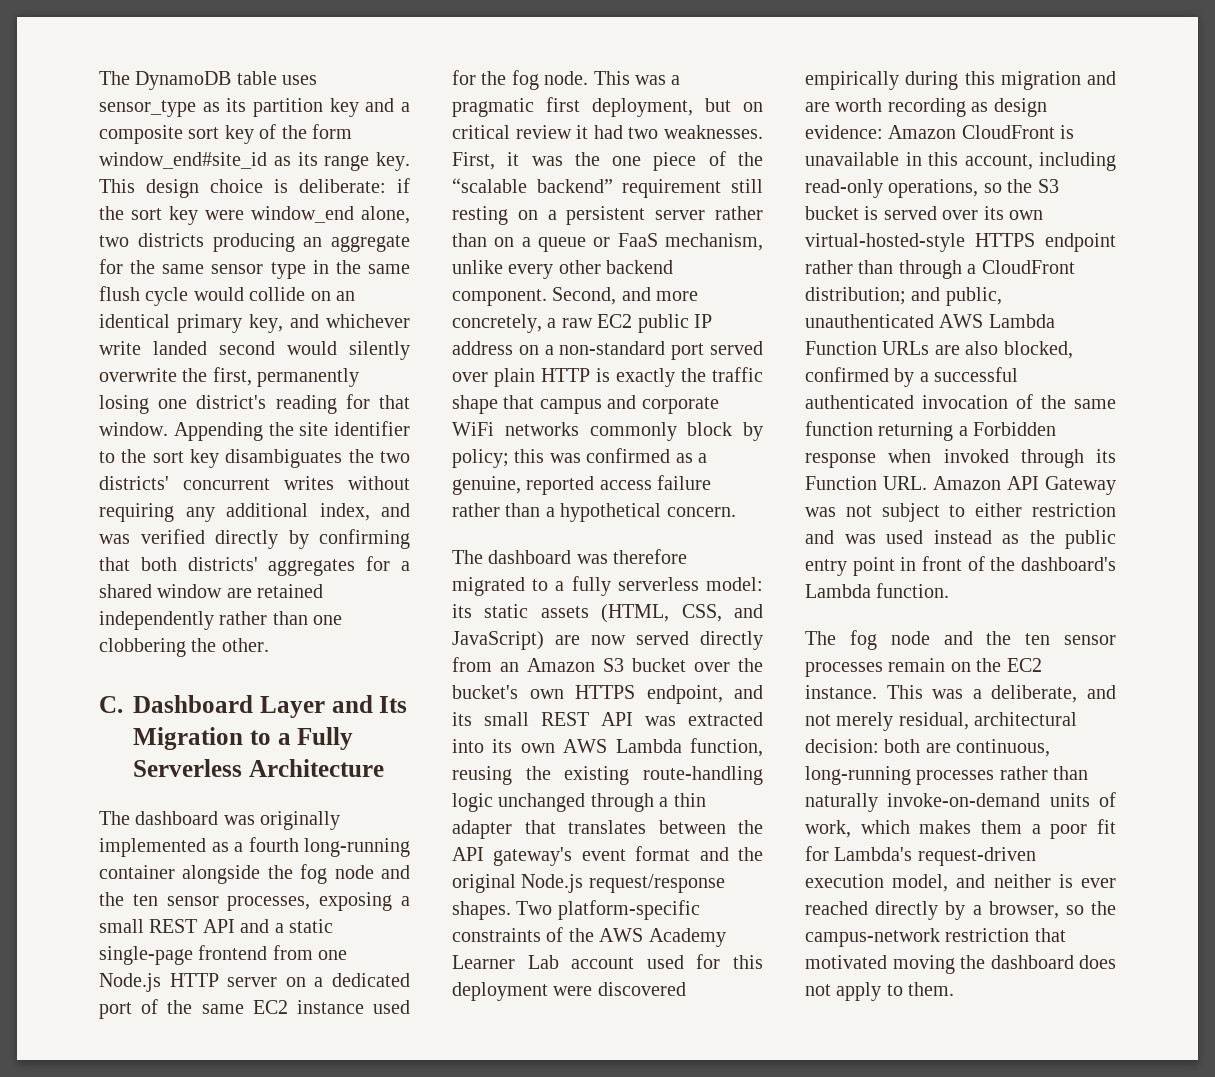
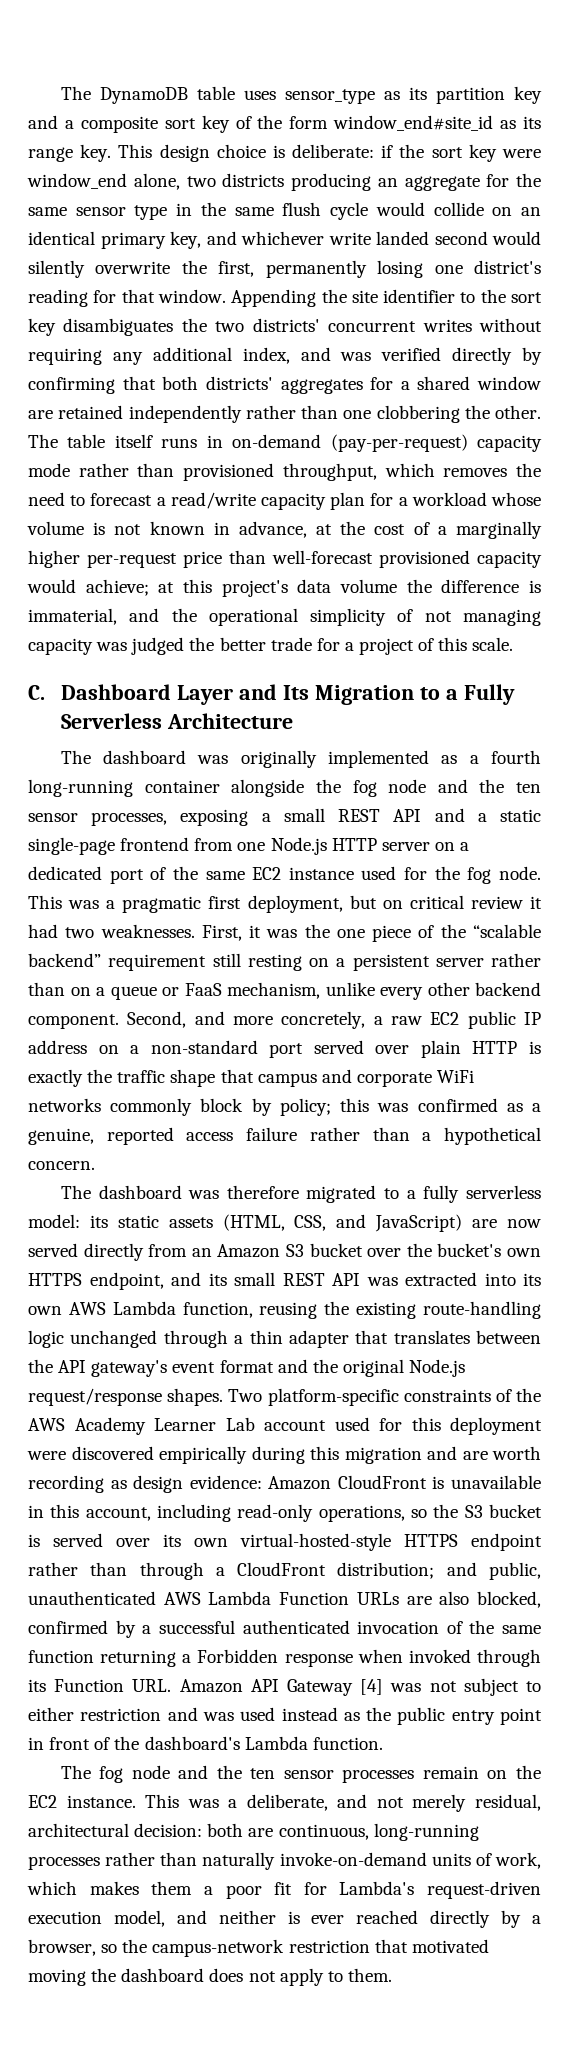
+ The table itself runs in on-demand (pay-per-request) capacity mode rather than provisioned throughput, which removes the need to forecast a read/write capacity plan for a workload whose volume is not known in advance, at the cost of a marginally higher per-request price than well-forecast provisioned capacity would achieve; at this project's data volume the difference is immaterial, and the operational simplicity of not managing capacity was judged the better trade for a project of this scale.
- and public, unauthenticated AWS Lambda Function URLs are also blocked, confirmed by a successful authenticated invocation of the same function returning a Forbidden response when invoked through its Function URL. Amazon API Gateway was not subject to either restriction and was used instead as the public entry point in front of the dashboard's Lambda function.
+ and public, unauthenticated AWS Lambda Function URLs are also blocked, confirmed by a successful authenticated invocation of the same function returning a Forbidden response when invoked through its Function URL. Amazon API Gateway [4] was not subject to either restriction and was used instead as the public entry point in front of the dashboard's Lambda function.

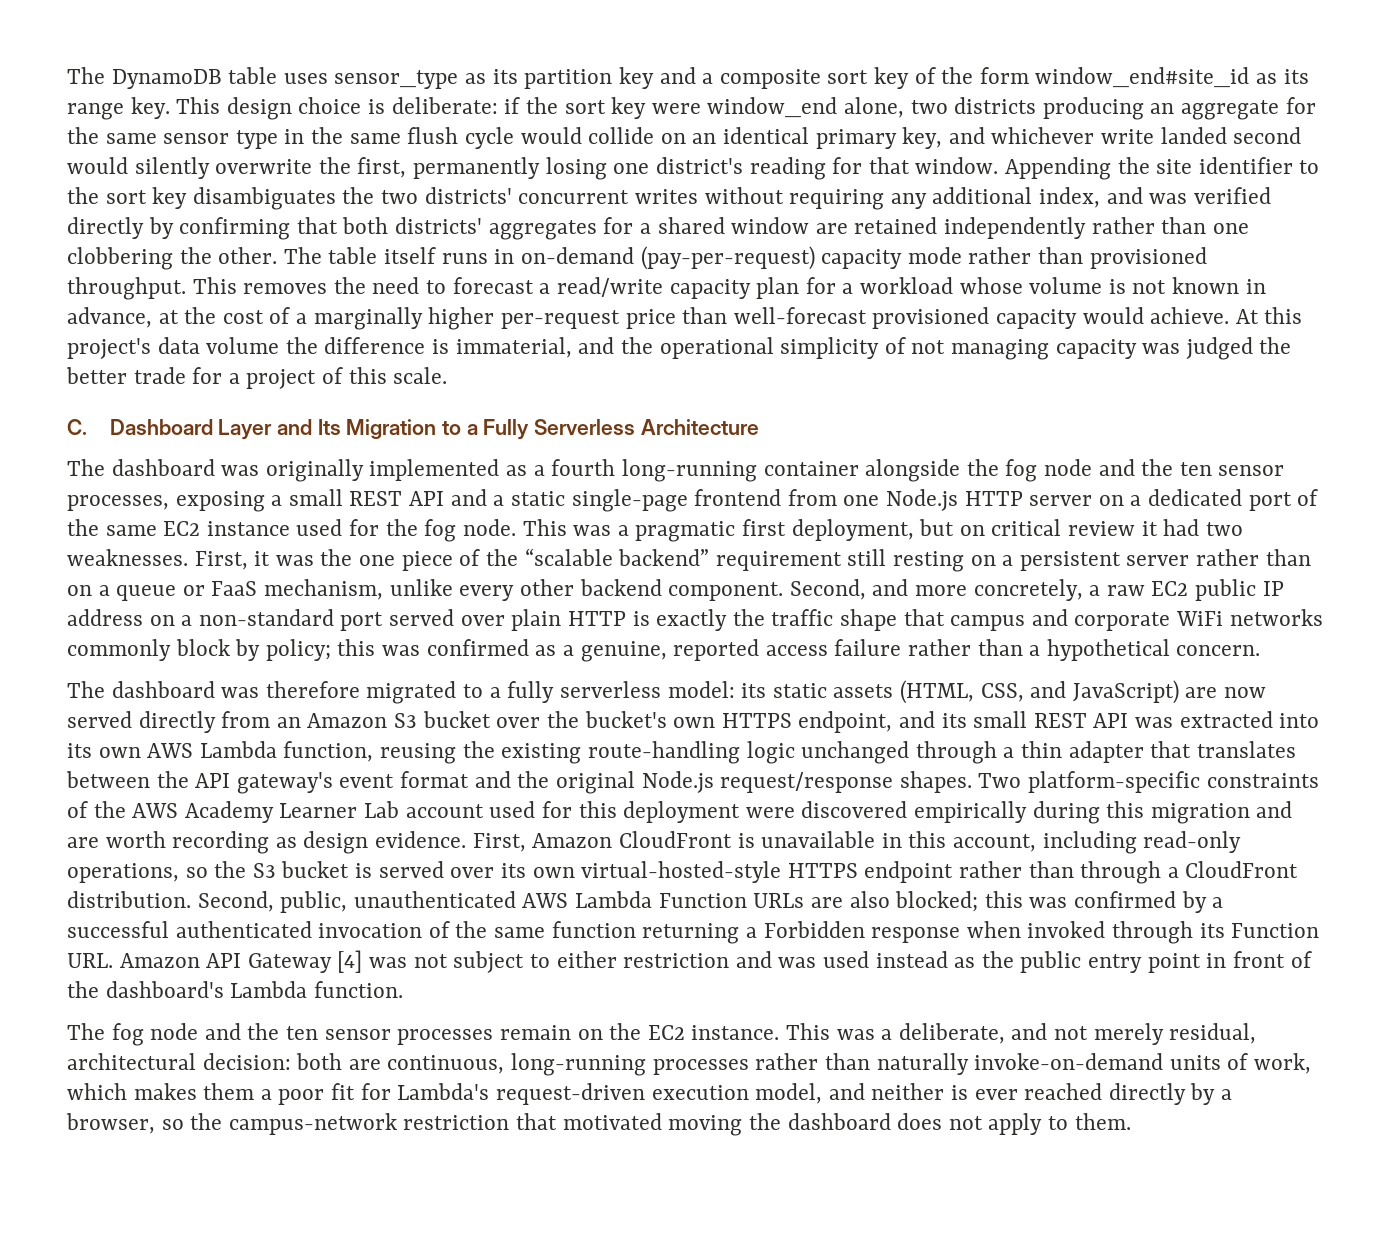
- The table itself runs in on-demand (pay-per-request) capacity mode rather than provisioned throughput, which removes the need to forecast a read/write capacity plan for a workload whose volume is not known in advance, at the cost of a marginally higher per-request price than well-forecast provisioned capacity would achieve; at this project's data volume the difference is immaterial, and the operational simplicity of not managing capacity was judged the better trade for a project of this scale.
+ The table itself runs in on-demand (pay-per-request) capacity mode rather than provisioned throughput. This removes the need to forecast a read/write capacity plan for a workload whose volume is not known in advance, at the cost of a marginally higher per-request price than well-forecast provisioned capacity would achieve. At this project's data volume the difference is immaterial, and the operational simplicity of not managing capacity was judged the better trade for a project of this scale.
- Two platform-specific constraints of the AWS Academy Learner Lab account used for this deployment were discovered empirically during this migration and are worth recording as design evidence: Amazon CloudFront is unavailable in this account, including read-only operations, so the S3 bucket is served over its own virtual-hosted-style HTTPS endpoint rather than through a CloudFront distribution; and public, unauthenticated AWS Lambda Function URLs are also blocked, confirmed by a successful authenticated invocation of the same function returning a Forbidden response when invoked through its Function URL. Amazon API Gateway [4] was not subject to either restriction and was used instead as the public entry point in front of the dashboard's Lambda function.
+ Two platform-specific constraints of the AWS Academy Learner Lab account used for this deployment were discovered empirically during this migration and are worth recording as design evidence. First, Amazon CloudFront is unavailable in this account, including read-only operations, so the S3 bucket is served over its own virtual-hosted-style HTTPS endpoint rather than through a CloudFront distribution. Second, public, unauthenticated AWS Lambda Function URLs are also blocked; this was confirmed by a successful authenticated invocation of the same function returning a Forbidden response when invoked through its Function URL. Amazon API Gateway [4] was not subject to either restriction and was used instead as the public entry point in front of the dashboard's Lambda function.

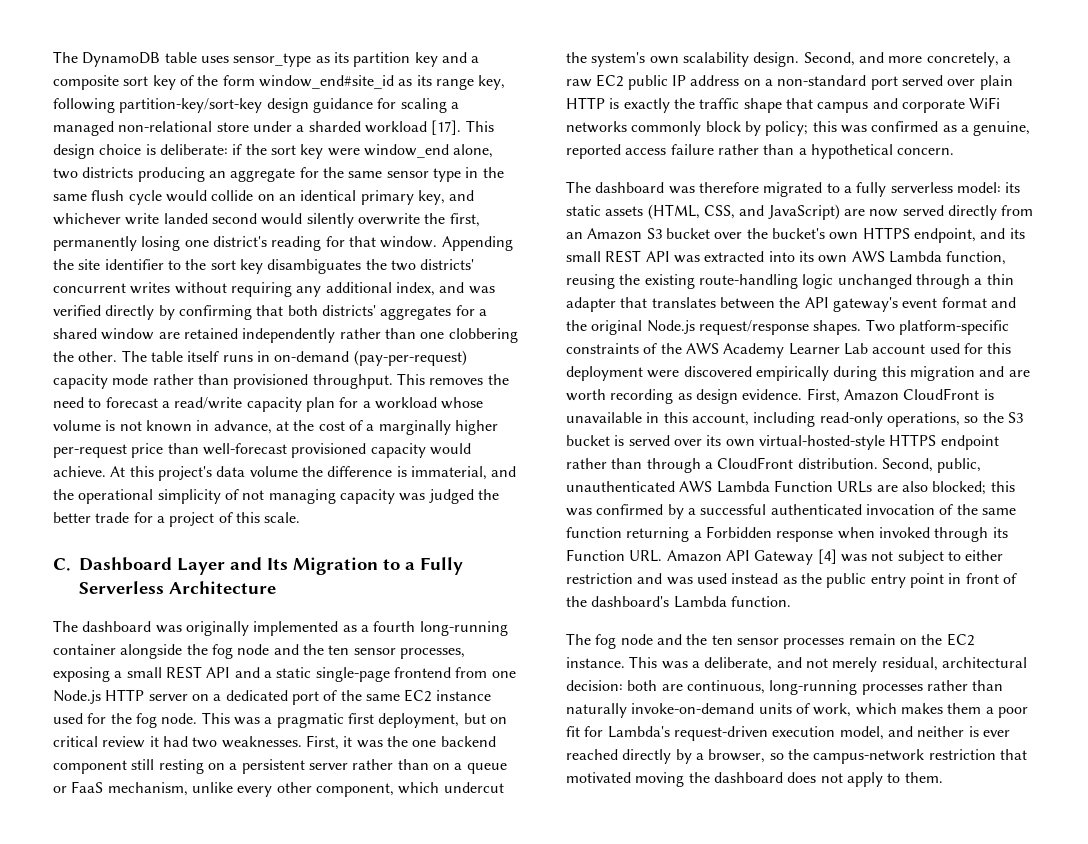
- The DynamoDB table uses sensor_type as its partition key and a composite sort key of the form window_end#site_id as its range key.
+ The DynamoDB table uses sensor_type as its partition key and a composite sort key of the form window_end#site_id as its range key, following partition-key/sort-key design guidance for scaling a managed non-relational store under a sharded workload [17].
- First, it was the one piece of the “scalable backend” requirement still resting on a persistent server rather than on a queue or FaaS mechanism, unlike every other backend component.
+ First, it was the one backend component still resting on a persistent server rather than on a queue or FaaS mechanism, unlike every other component, which undercut the system's own scalability design.

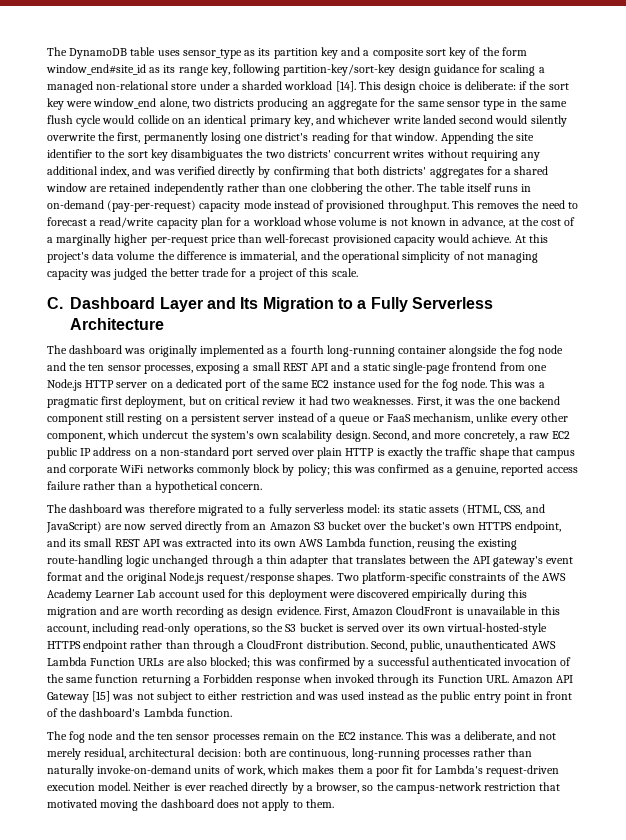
- The DynamoDB table uses sensor_type as its partition key and a composite sort key of the form window_end#site_id as its range key, following partition-key/sort-key design guidance for scaling a managed non-relational store under a sharded workload [17].
+ The DynamoDB table uses sensor_type as its partition key and a composite sort key of the form window_end#site_id as its range key, following partition-key/sort-key design guidance for scaling a managed non-relational store under a sharded workload [14].
- The table itself runs in on-demand (pay-per-request) capacity mode rather than provisioned throughput.
+ The table itself runs in on-demand (pay-per-request) capacity mode instead of provisioned throughput.
- First, it was the one backend component still resting on a persistent server rather than on a queue or FaaS mechanism, unlike every other component, which undercut the system's own scalability design.
+ First, it was the one backend component still resting on a persistent server instead of a queue or FaaS mechanism, unlike every other component, which undercut the system's own scalability design.
- Second, public, unauthenticated AWS Lambda Function URLs are also blocked; this was confirmed by a successful authenticated invocation of the same function returning a Forbidden response when invoked through its Function URL. Amazon API Gateway [4] was not subject to either restriction and was used instead as the public entry point in front of the dashboard's Lambda function.
+ Second, public, unauthenticated AWS Lambda Function URLs are also blocked; this was confirmed by a successful authenticated invocation of the same function returning a Forbidden response when invoked through its Function URL. Amazon API Gateway [15] was not subject to either restriction and was used instead as the public entry point in front of the dashboard's Lambda function.
- This was a deliberate, and not merely residual, architectural decision: both are continuous, long-running processes rather than naturally invoke-on-demand units of work, which makes them a poor fit for Lambda's request-driven execution model, and neither is ever reached directly by a browser, so the campus-network restriction that motivated moving the dashboard does not apply to them.
+ This was a deliberate, and not merely residual, architectural decision: both are continuous, long-running processes rather than naturally invoke-on-demand units of work, which makes them a poor fit for Lambda's request-driven execution model. Neither is ever reached directly by a browser, so the campus-network restriction that motivated moving the dashboard does not apply to them.

